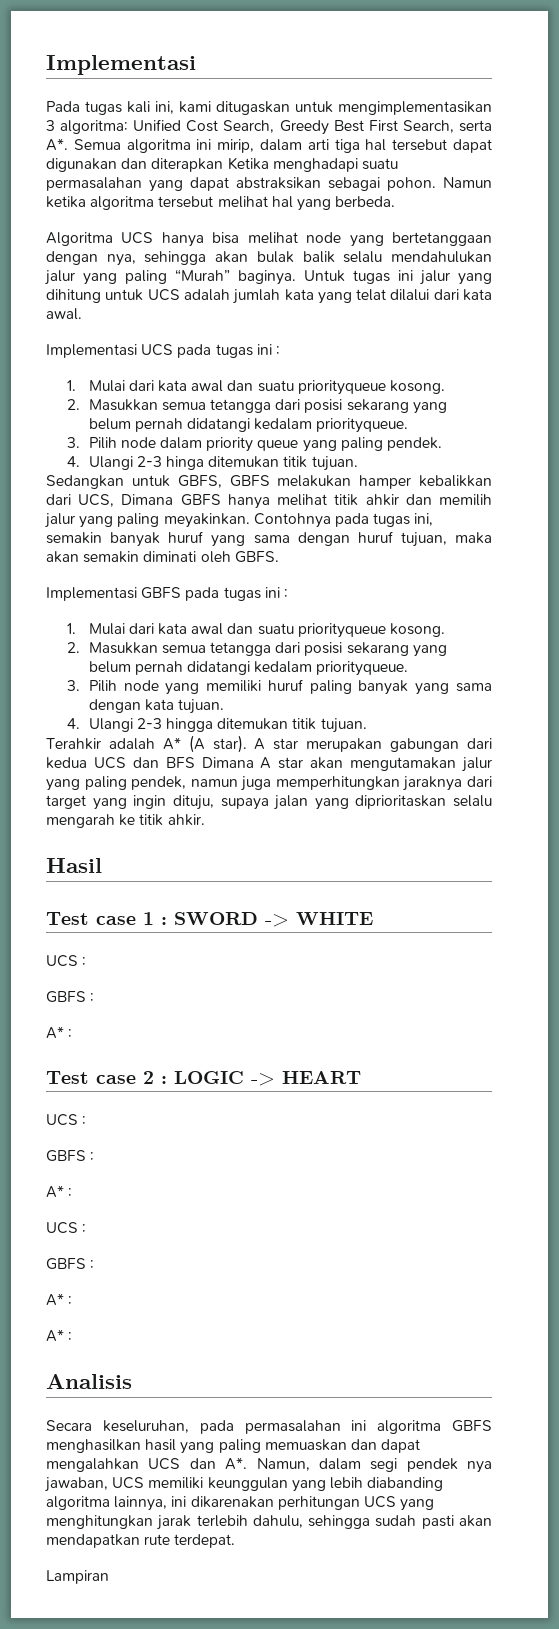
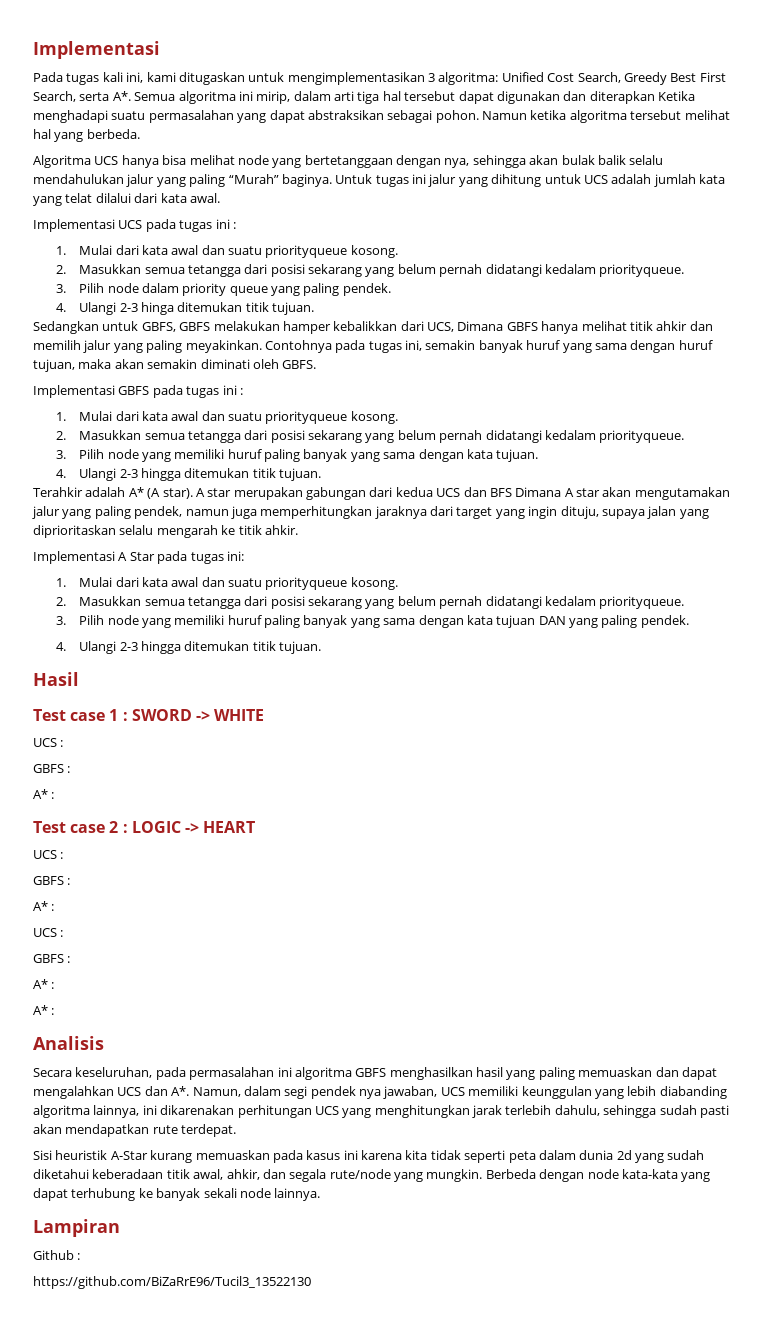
+ Implementasi A Star pada tugas ini:
+ 1. Mulai dari kata awal dan suatu priorityqueue kosong.
+ 2. Masukkan semua tetangga dari posisi sekarang yang belum pernah didatangi kedalam priorityqueue.
+ 3. Pilih node yang memiliki huruf paling banyak yang sama dengan kata tujuan DAN yang paling pendek.
+ 4. Ulangi 2-3 hingga ditemukan titik tujuan.
+ Sisi heuristik A-Star kurang memuaskan pada kasus ini karena kita tidak seperti peta dalam dunia 2d yang sudah diketahui keberadaan titik awal, ahkir, dan segala rute/node yang mungkin. Berbeda dengan node kata-kata yang dapat terhubung ke banyak sekali node lainnya.
  Lampiran
+ Github :
+ https://github.com/BiZaRrE96/Tucil3_13522130

